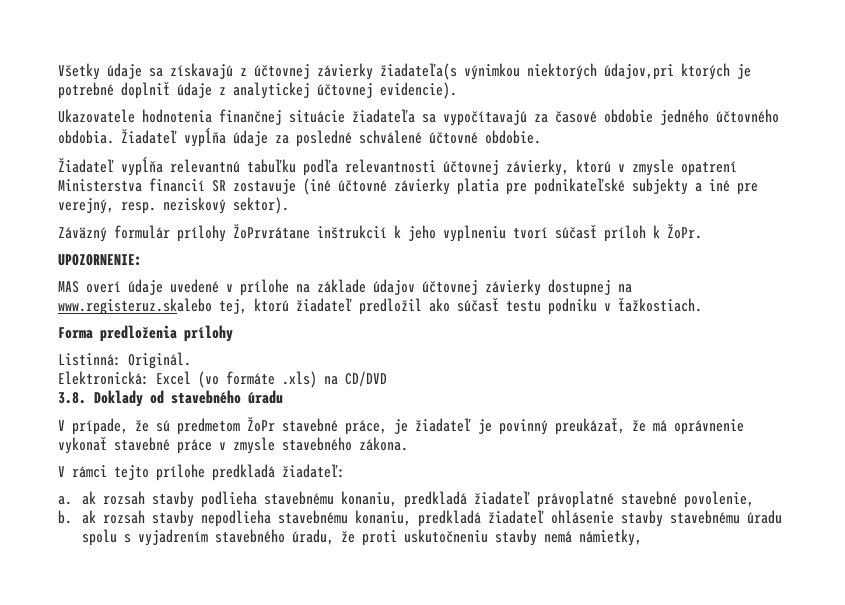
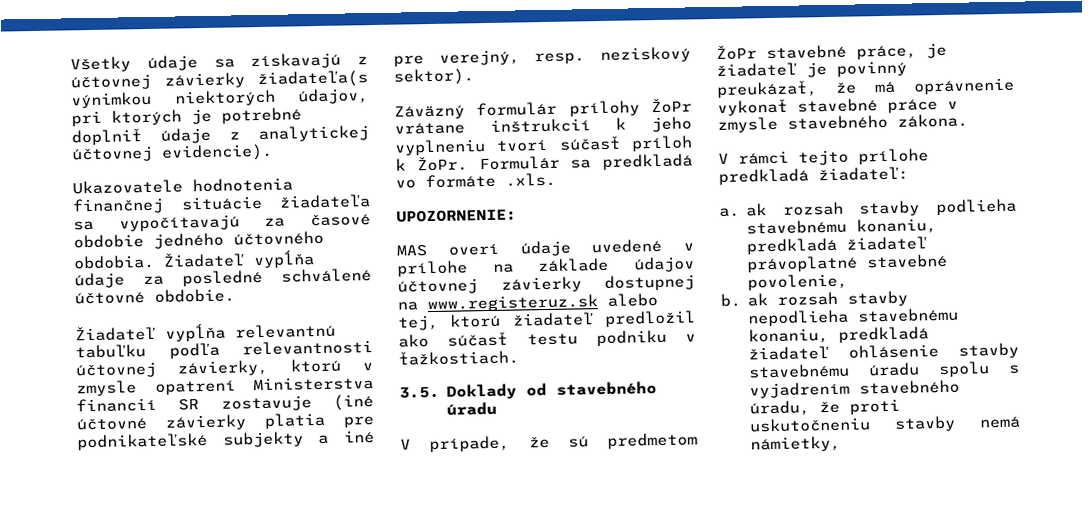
- Všetky údaje sa získavajú z účtovnej závierky žiadateľa(s výnimkou niektorých údajov,pri ktorých je potrebné doplniť údaje z analytickej účtovnej evidencie).
+ Všetky údaje sa získavajú z účtovnej závierky žiadateľa(s výnimkou niektorých údajov, pri ktorých je potrebné doplniť údaje z analytickej účtovnej evidencie).
- Záväzný formulár prílohy ŽoPrvrátane inštrukcií k jeho vyplneniu tvorí súčasť príloh k ŽoPr.
+ Záväzný formulár prílohy ŽoPr vrátane inštrukcií k jeho vyplneniu tvorí súčasť príloh k ŽoPr. Formulár sa predkladá vo formáte .xls.
- MAS overí údaje uvedené v prílohe na základe údajov účtovnej závierky dostupnej na www.registeruz.skalebo tej, ktorú žiadateľ predložil ako súčasť testu podniku v ťažkostiach.
+ MAS overí údaje uvedené v prílohe na základe údajov účtovnej závierky dostupnej na www.registeruz.sk alebo tej, ktorú žiadateľ predložil ako súčasť testu podniku v ťažkostiach.
- Forma predloženia prílohy
- Listinná: Originál.
- Elektronická: Excel (vo formáte .xls) na CD/DVD
- 3.8. Doklady od stavebného úradu
+ 3.5. Doklady od stavebného úradu

